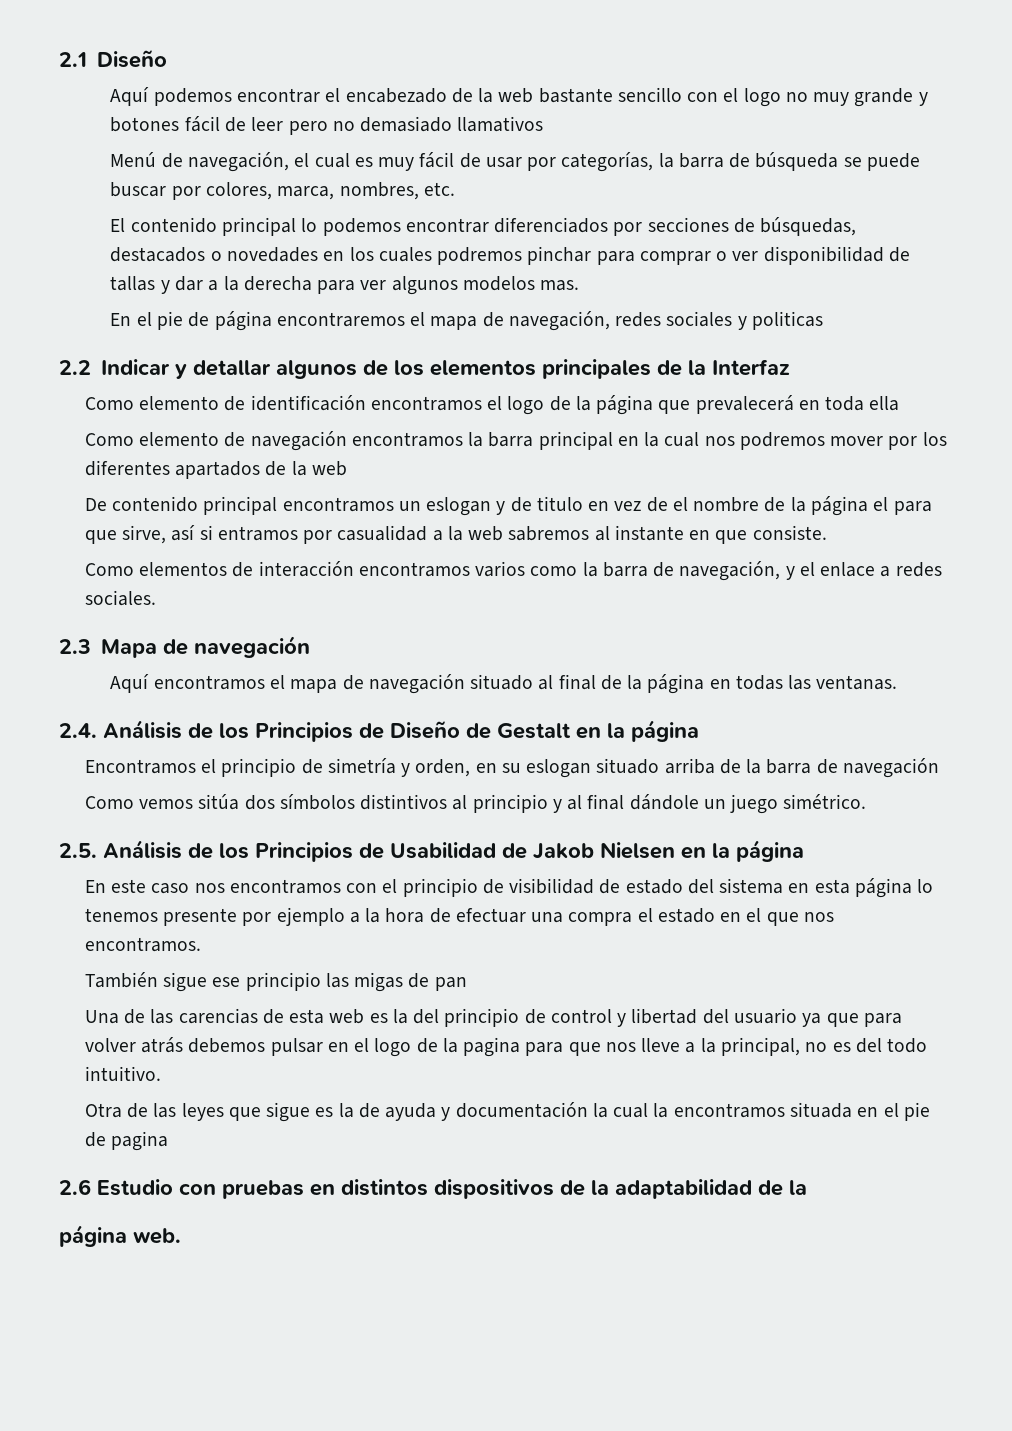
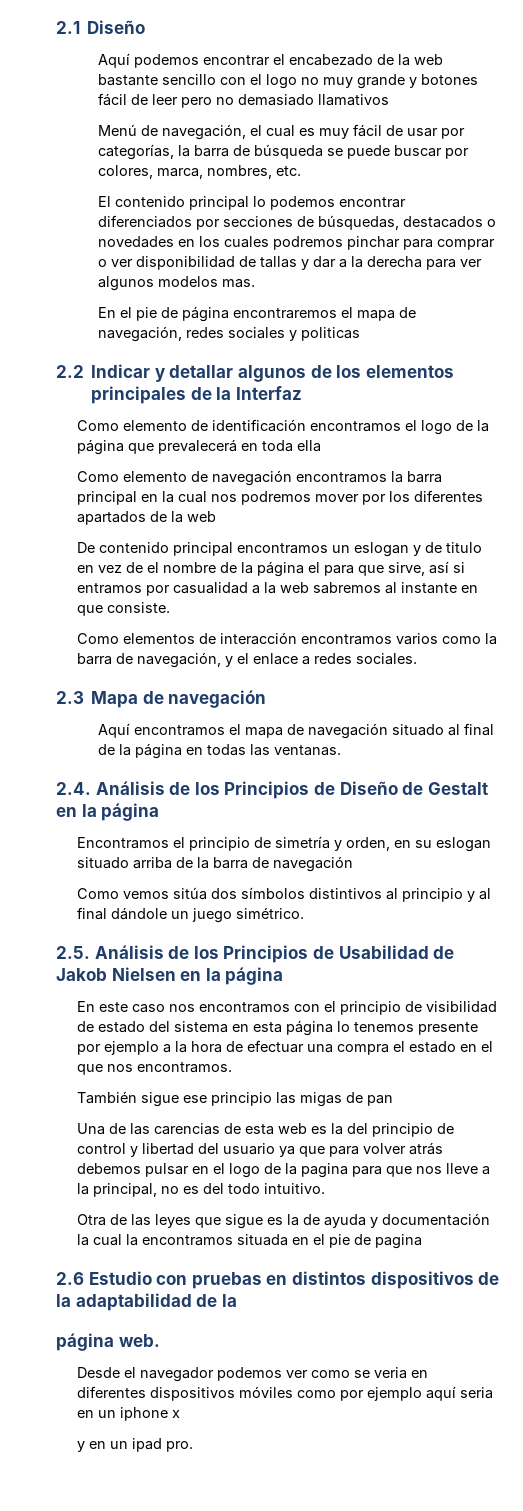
+ Desde el navegador podemos ver como se veria en diferentes dispositivos móviles como por ejemplo aquí seria en un iphone x
+ y en un ipad pro.

